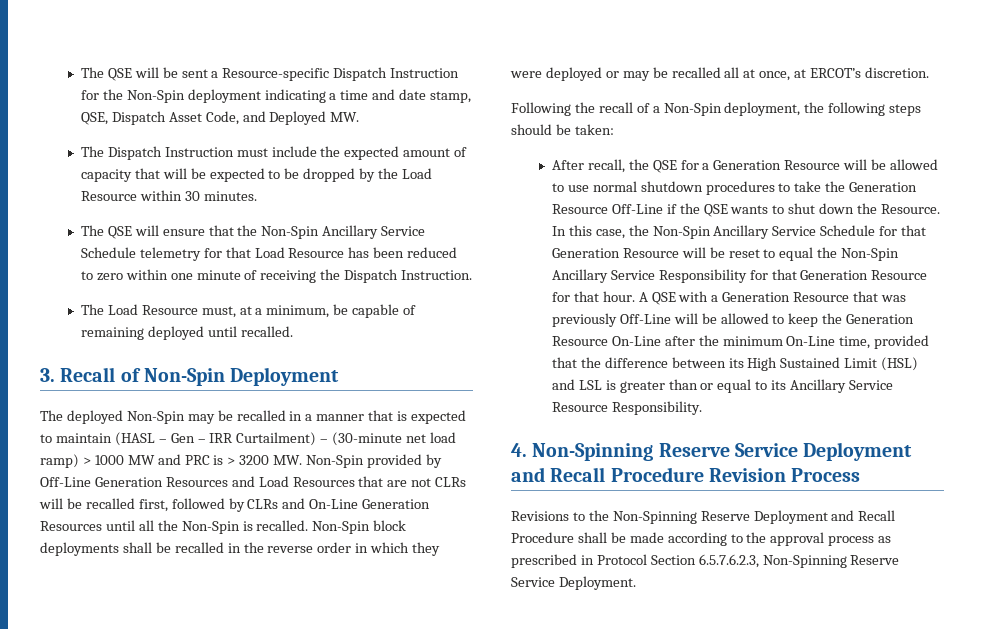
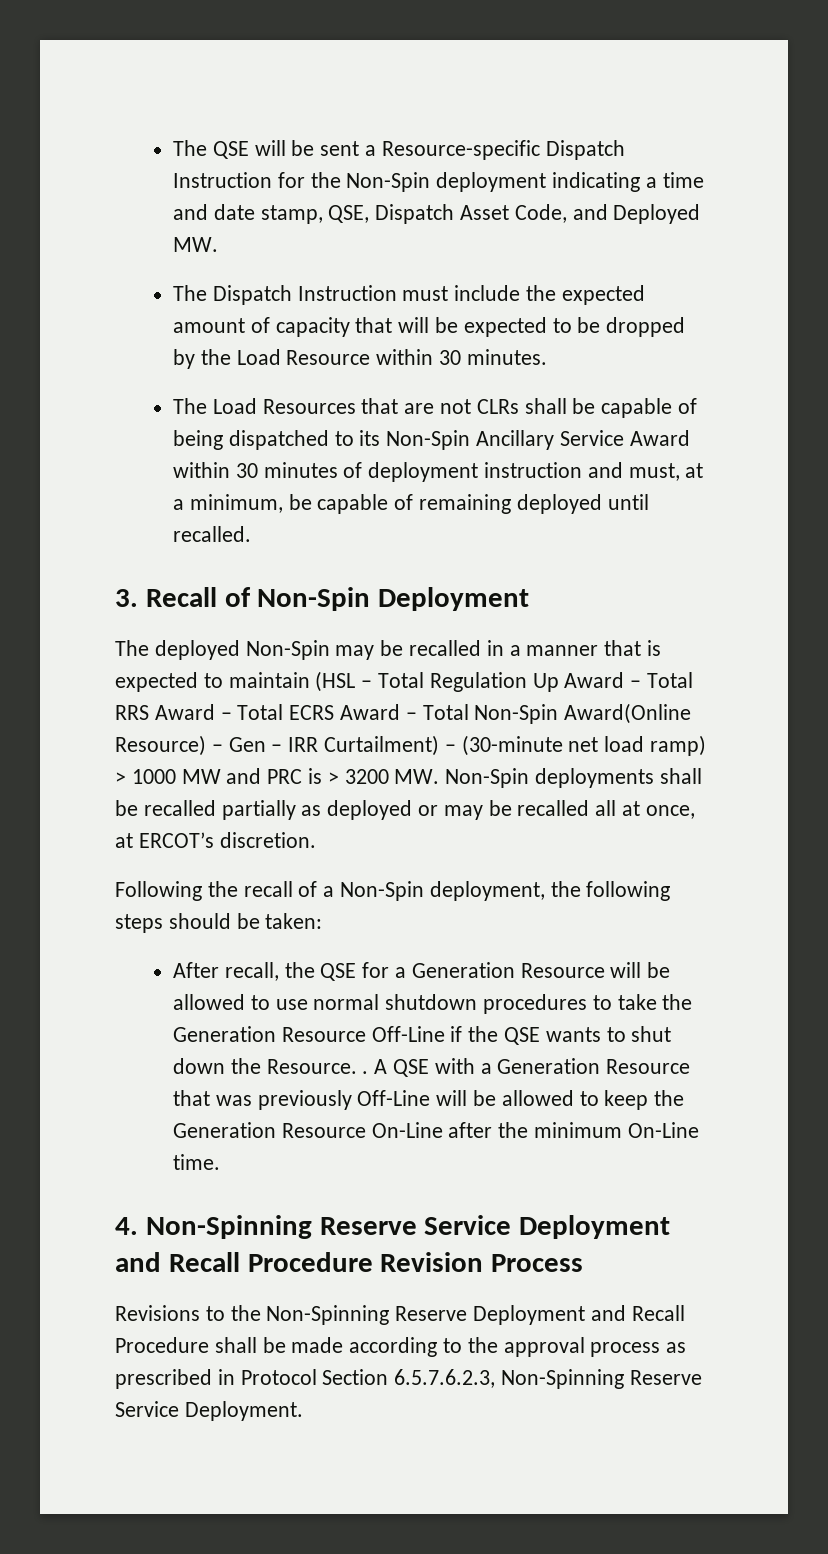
- The QSE will ensure that the Non-Spin Ancillary Service Schedule telemetry for that Load Resource has been reduced to zero within one minute of receiving the Dispatch Instruction.
- The Load Resource must, at a minimum, be capable of remaining deployed until recalled.
+ The Load Resources that are not CLRs shall be capable of being dispatched to its Non-Spin Ancillary Service Award within 30 minutes of deployment instruction and must, at a minimum, be capable of remaining deployed until recalled.
- The deployed Non-Spin may be recalled in a manner that is expected to maintain (HASL – Gen – IRR Curtailment) – (30-minute net load ramp) > 1000 MW and PRC is > 3200 MW. Non-Spin provided by Off-Line Generation Resources and Load Resources that are not CLRs will be recalled first, followed by CLRs and On-Line Generation Resources until all the Non-Spin is recalled. Non-Spin block deployments shall be recalled in the reverse order in which they were deployed or may be recalled all at once, at ERCOT’s discretion.
+ The deployed Non-Spin may be recalled in a manner that is expected to maintain (HSL – Total Regulation Up Award – Total RRS Award – Total ECRS Award – Total Non-Spin Award(Online Resource) – Gen – IRR Curtailment) – (30-minute net load ramp) > 1000 MW and PRC is > 3200 MW. Non-Spin deployments shall be recalled partially as deployed or may be recalled all at once, at ERCOT’s discretion.
- After recall, the QSE for a Generation Resource will be allowed to use normal shutdown procedures to take the Generation Resource Off-Line if the QSE wants to shut down the Resource. In this case, the Non-Spin Ancillary Service Schedule for that Generation Resource will be reset to equal the Non-Spin Ancillary Service Responsibility for that Generation Resource for that hour.
+ After recall, the QSE for a Generation Resource will be allowed to use normal shutdown procedures to take the Generation Resource Off-Line if the QSE wants to shut down the Resource. .
- A QSE with a Generation Resource that was previously Off-Line will be allowed to keep the Generation Resource On-Line after the minimum On-Line time, provided that the difference between its High Sustained Limit (HSL) and LSL is greater than or equal to its Ancillary Service Resource Responsibility.
+ A QSE with a Generation Resource that was previously Off-Line will be allowed to keep the Generation Resource On-Line after the minimum On-Line time.

